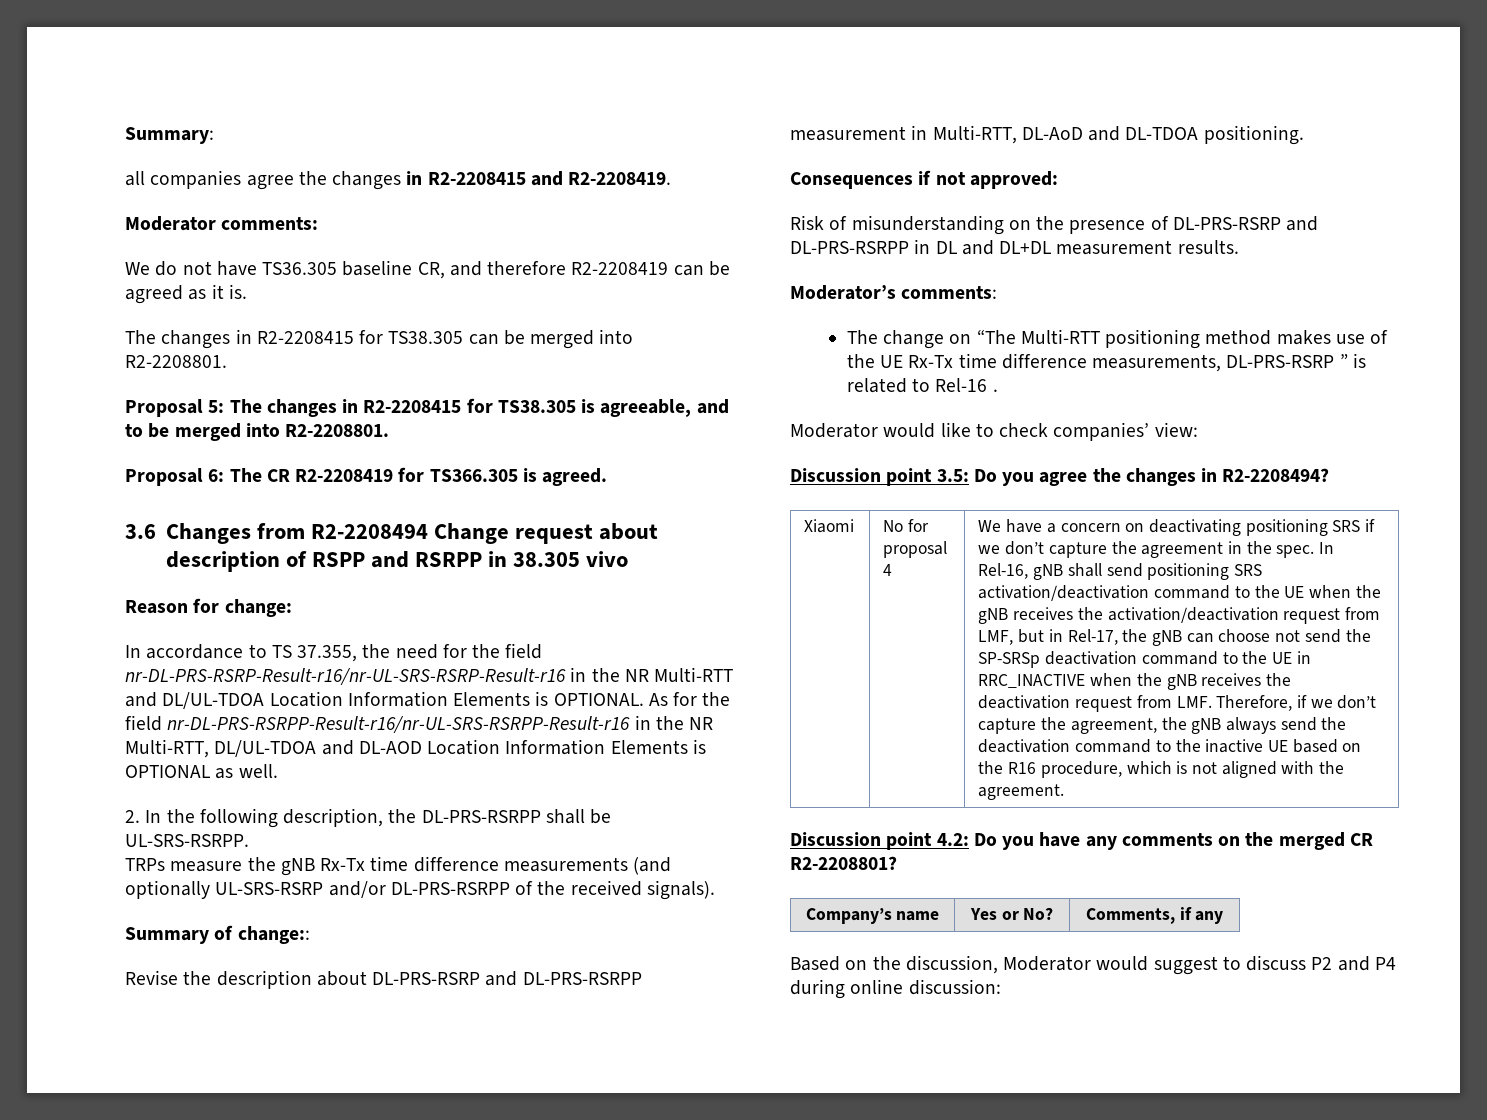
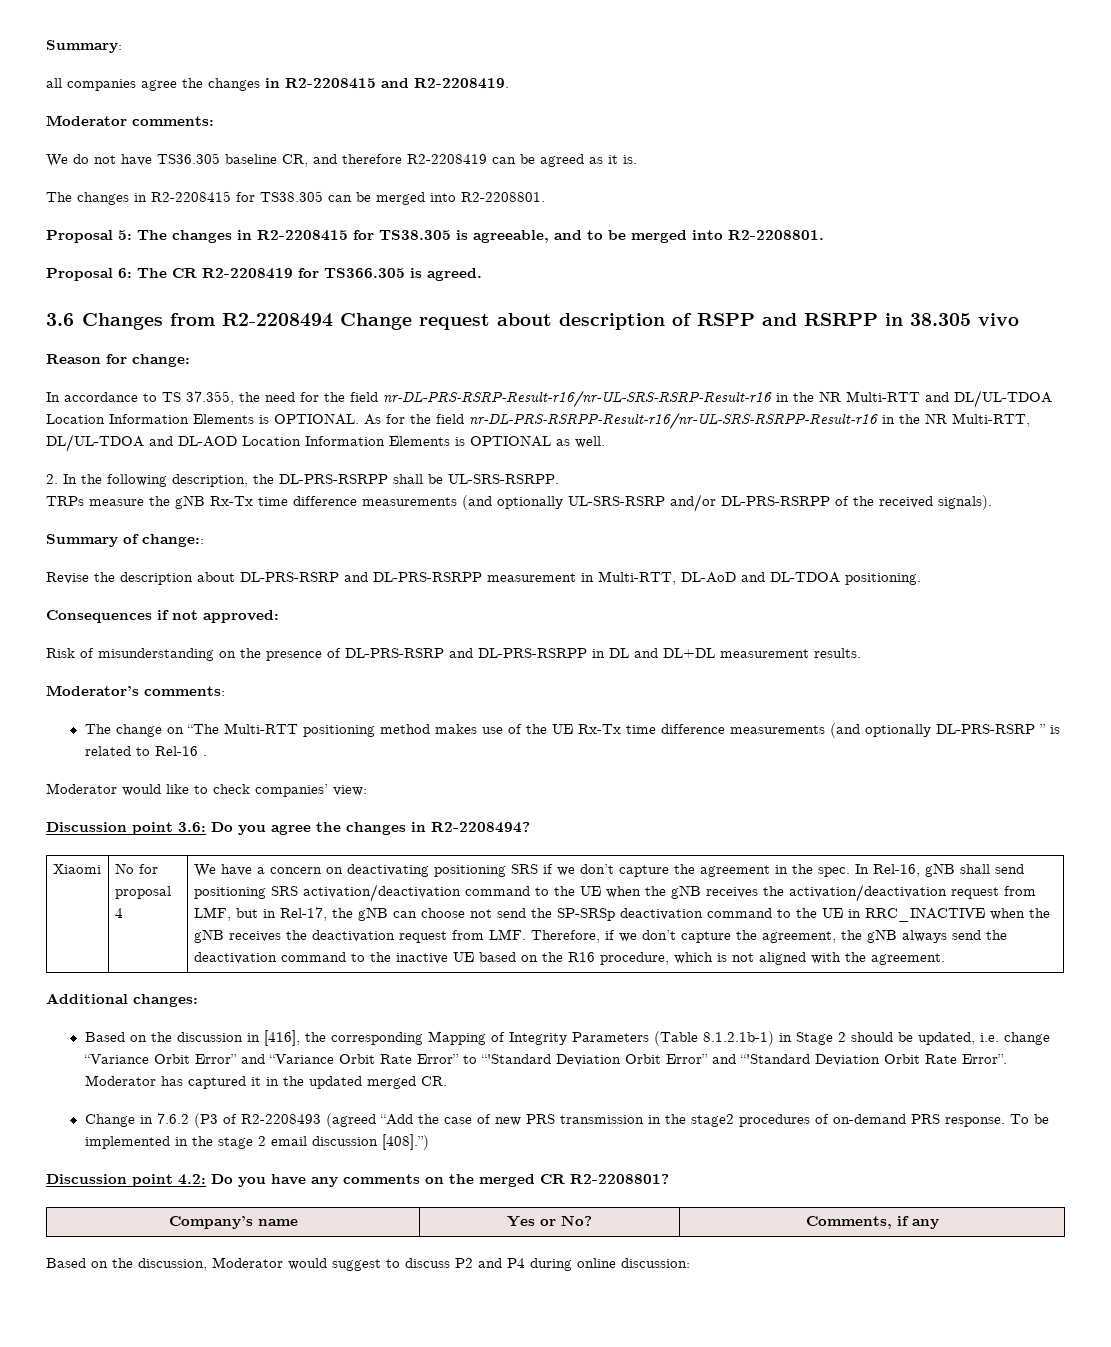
- The change on “The Multi-RTT positioning method makes use of the UE Rx-Tx time difference measurements, DL-PRS-RSRP ” is related to Rel-16 .
+ The change on “The Multi-RTT positioning method makes use of the UE Rx-Tx time difference measurements (and optionally DL-PRS-RSRP ” is related to Rel-16 .
- Discussion point 3.5: Do you agree the changes in R2-2208494?
+ Discussion point 3.6: Do you agree the changes in R2-2208494?
+ Additional changes:
+ Based on the discussion in [416], the corresponding Mapping of Integrity Parameters (Table 8.1.2.1b-1) in Stage 2 should be updated, i.e. change “Variance Orbit Error” and “Variance Orbit Rate Error” to “'Standard Deviation Orbit Error” and “'Standard Deviation Orbit Rate Error”. Moderator has captured it in the updated merged CR.
+ Change in 7.6.2 (P3 of R2-2208493 (agreed “Add the case of new PRS transmission in the stage2 procedures of on-demand PRS response. To be implemented in the stage 2 email discussion [408].”)

